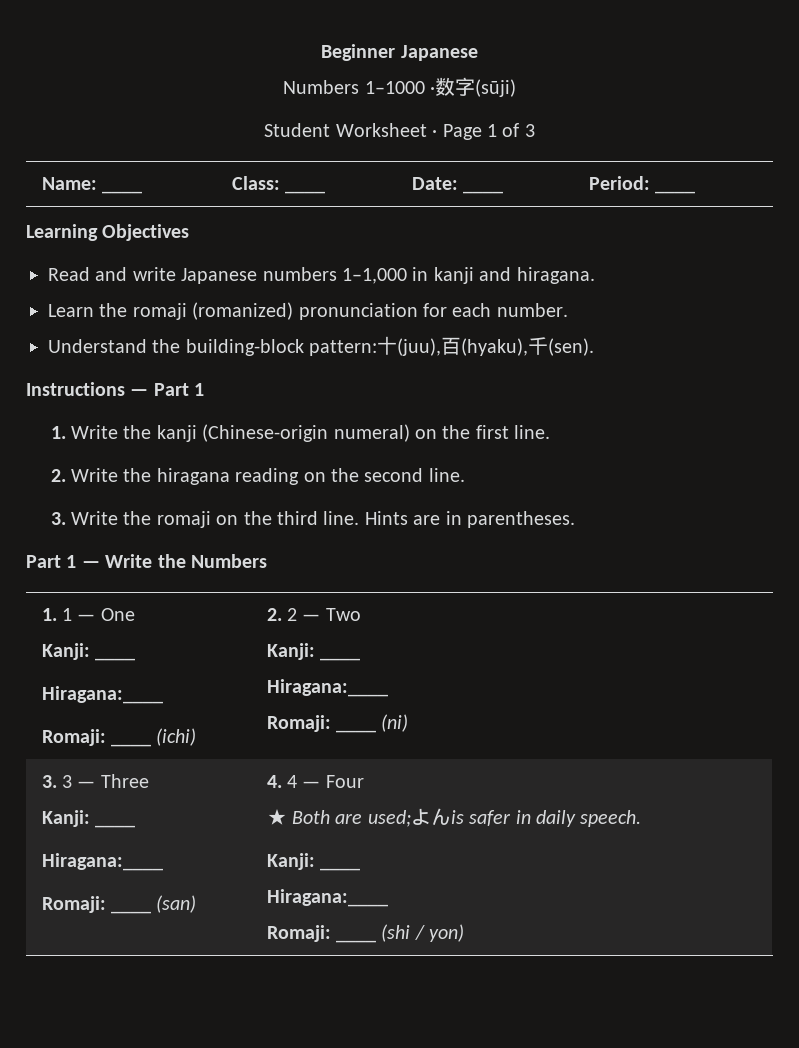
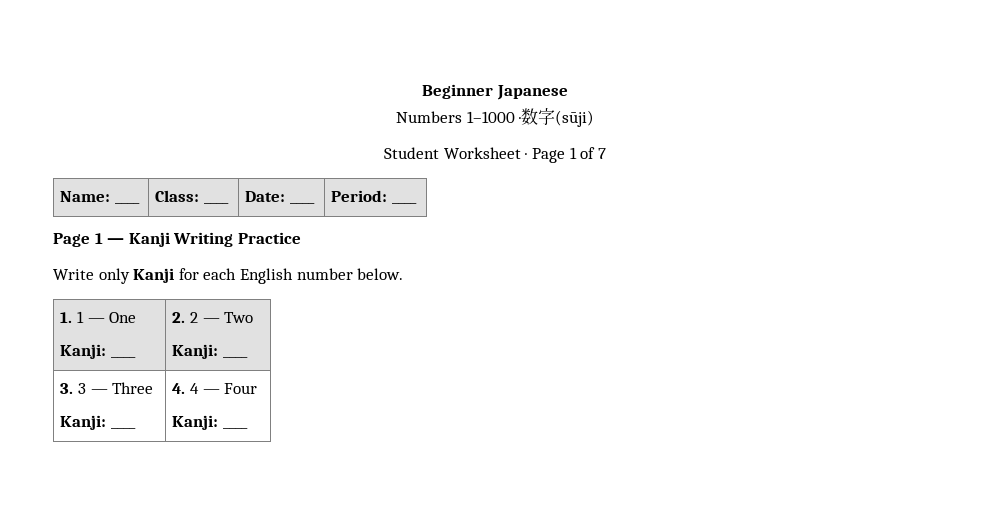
- Student Worksheet · Page 1 of 3
+ Student Worksheet · Page 1 of 7
- Learning Objectives
- Read and write Japanese numbers 1–1,000 in kanji and hiragana.
- Learn the romaji (romanized) pronunciation for each number.
- Understand the building-block pattern:十(juu),百(hyaku),千(sen).
- Instructions — Part 1
- 1. Write the kanji (Chinese-origin numeral) on the first line.
- 2. Write the hiragana reading on the second line.
- 3. Write the romaji on the third line. Hints are in parentheses.
- Part 1 — Write the Numbers
+ Page 1 — Kanji Writing Practice
+ Write only Kanji for each English number below.
  1. 1 — One
+ Kanji: ____ | 2. 2 — Two
  Kanji: ____
- Hiragana:____
- Romaji: ____ (ichi) | 2. 2 — Two
- Kanji: ____
- Hiragana:____
- Romaji: ____ (ni)
  3. 3 — Three
+ Kanji: ____ | 4. 4 — Four
  Kanji: ____
- Hiragana:____
- Romaji: ____ (san) | 4. 4 — Four
- ★ Both are used;よんis safer in daily speech.
- Kanji: ____
- Hiragana:____
- Romaji: ____ (shi / yon)

